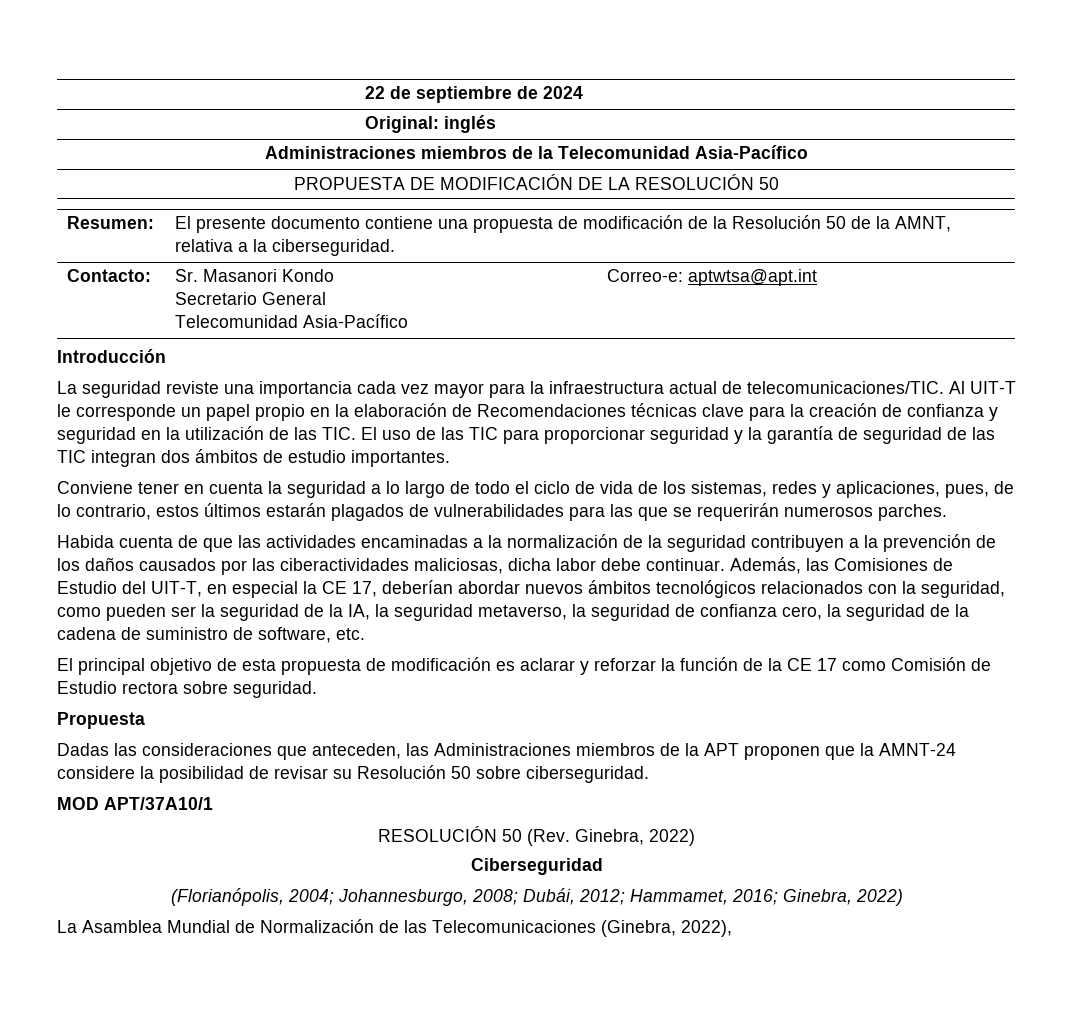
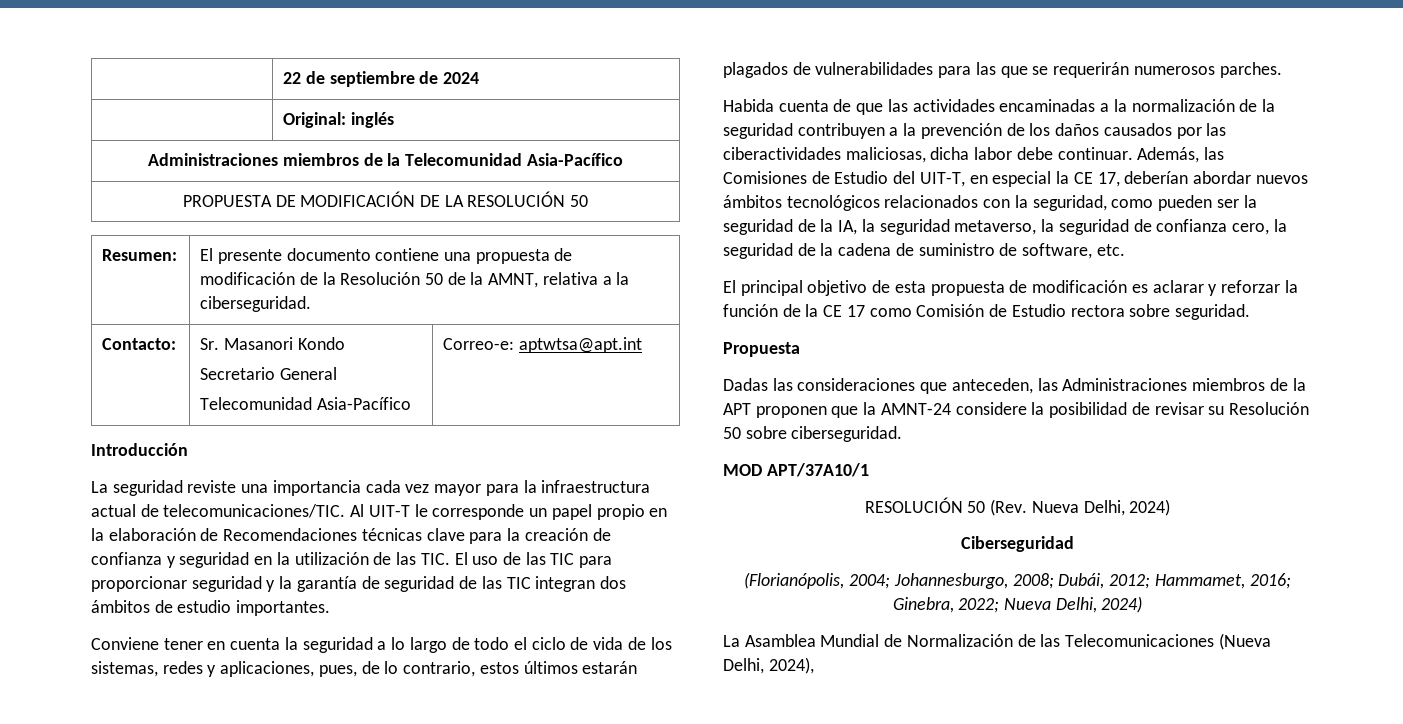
- RESOLUCIÓN 50 (Rev. Ginebra, 2022)
+ RESOLUCIÓN 50 (Rev. Nueva Delhi, 2024)
- (Florianópolis, 2004; Johannesburgo, 2008; Dubái, 2012; Hammamet, 2016; Ginebra, 2022)
+ (Florianópolis, 2004; Johannesburgo, 2008; Dubái, 2012; Hammamet, 2016; Ginebra, 2022; Nueva Delhi, 2024)
- La Asamblea Mundial de Normalización de las Telecomunicaciones (Ginebra, 2022),
+ La Asamblea Mundial de Normalización de las Telecomunicaciones (Nueva Delhi, 2024),

